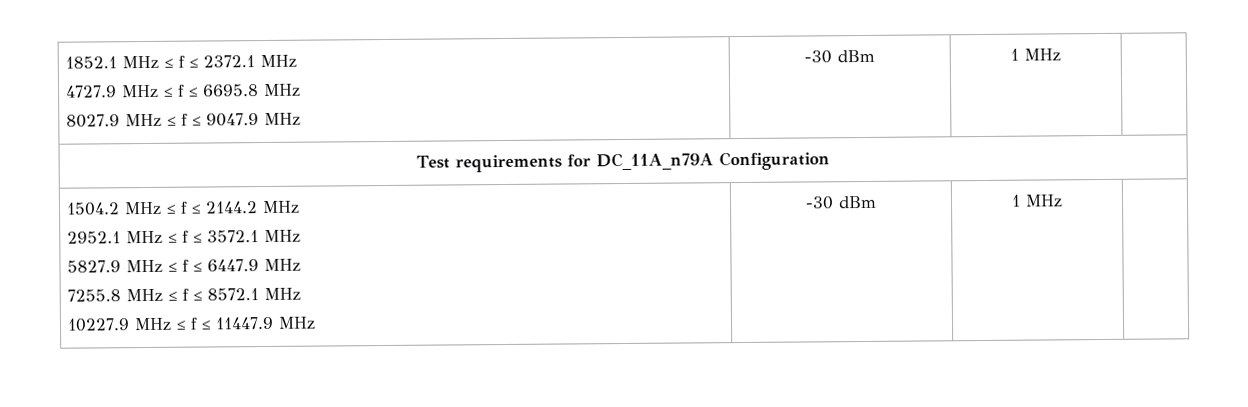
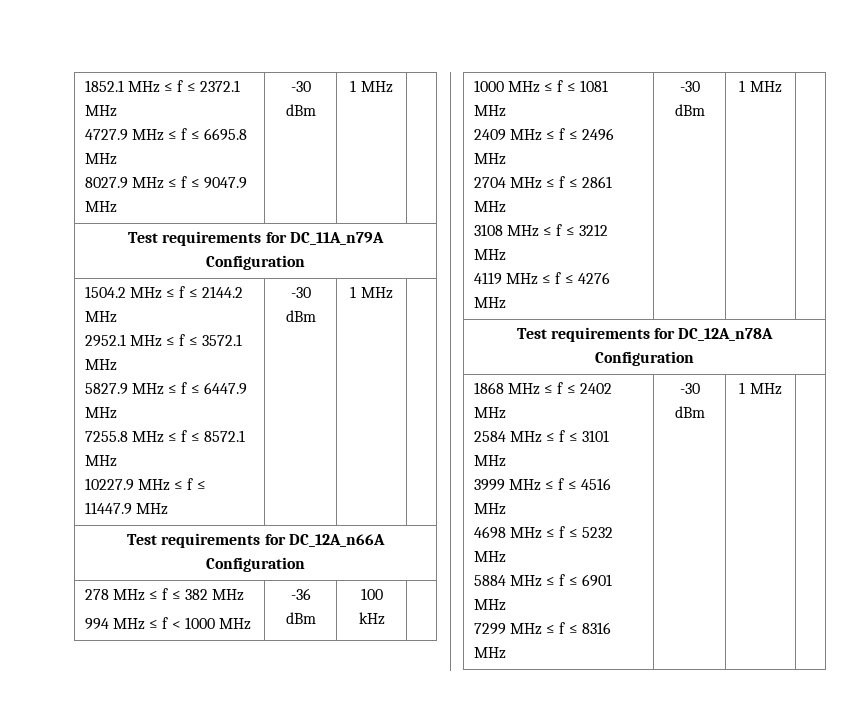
+ Test requirements for DC_12A_n66A Configuration
+ 278 MHz ≤ f ≤ 382 MHz
+ 994 MHz ≤ f < 1000 MHz | -36 dBm | 100 kHz |
+ 1000 MHz ≤ f ≤ 1081 MHz
+ 2409 MHz ≤ f ≤ 2496 MHz
+ 2704 MHz ≤ f ≤ 2861 MHz
+ 3108 MHz ≤ f ≤ 3212 MHz
+ 4119 MHz ≤ f ≤ 4276 MHz | -30 dBm | 1 MHz |
+ Test requirements for DC_12A_n78A Configuration
+ 1868 MHz ≤ f ≤ 2402 MHz
+ 2584 MHz ≤ f ≤ 3101 MHz
+ 3999 MHz ≤ f ≤ 4516 MHz
+ 4698 MHz ≤ f ≤ 5232 MHz
+ 5884 MHz ≤ f ≤ 6901 MHz
+ 7299 MHz ≤ f ≤ 8316 MHz | -30 dBm | 1 MHz

